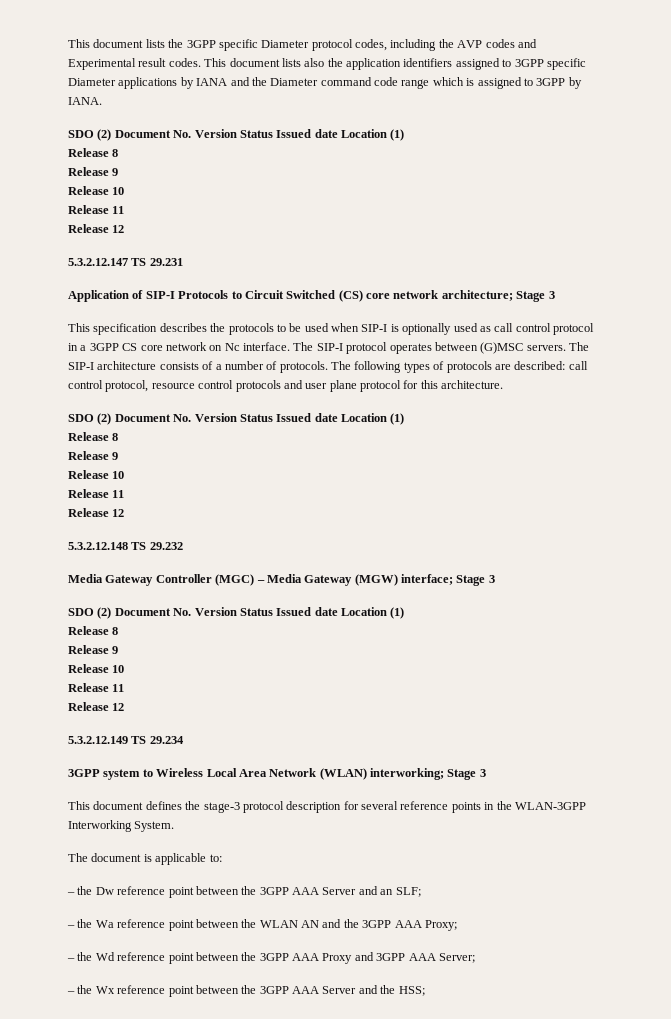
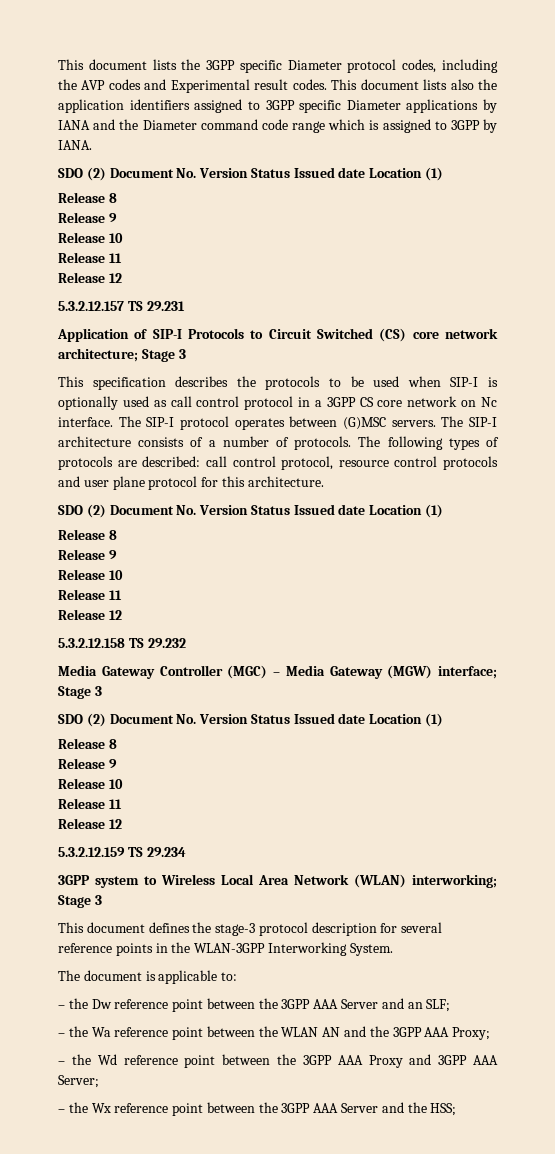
- 5.3.2.12.147 TS 29.231
+ 5.3.2.12.157 TS 29.231
- 5.3.2.12.148 TS 29.232
+ 5.3.2.12.158 TS 29.232
- 5.3.2.12.149 TS 29.234
+ 5.3.2.12.159 TS 29.234

